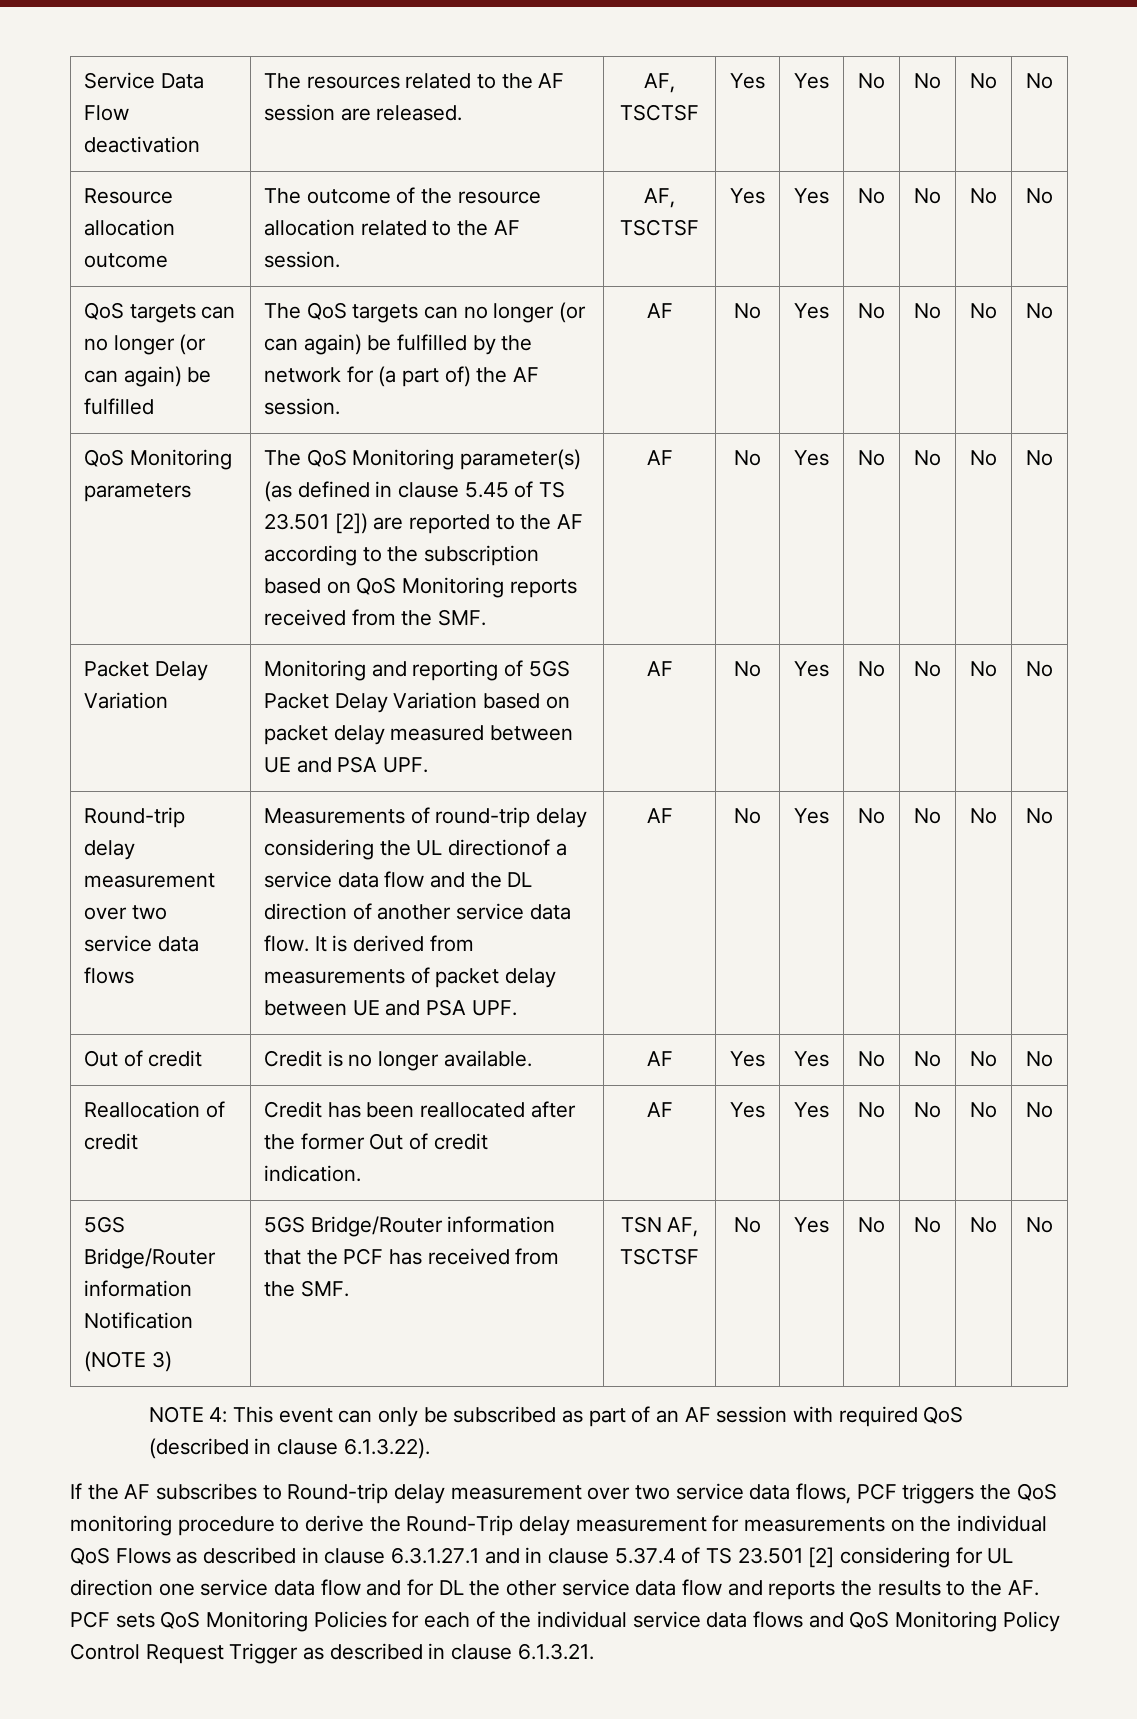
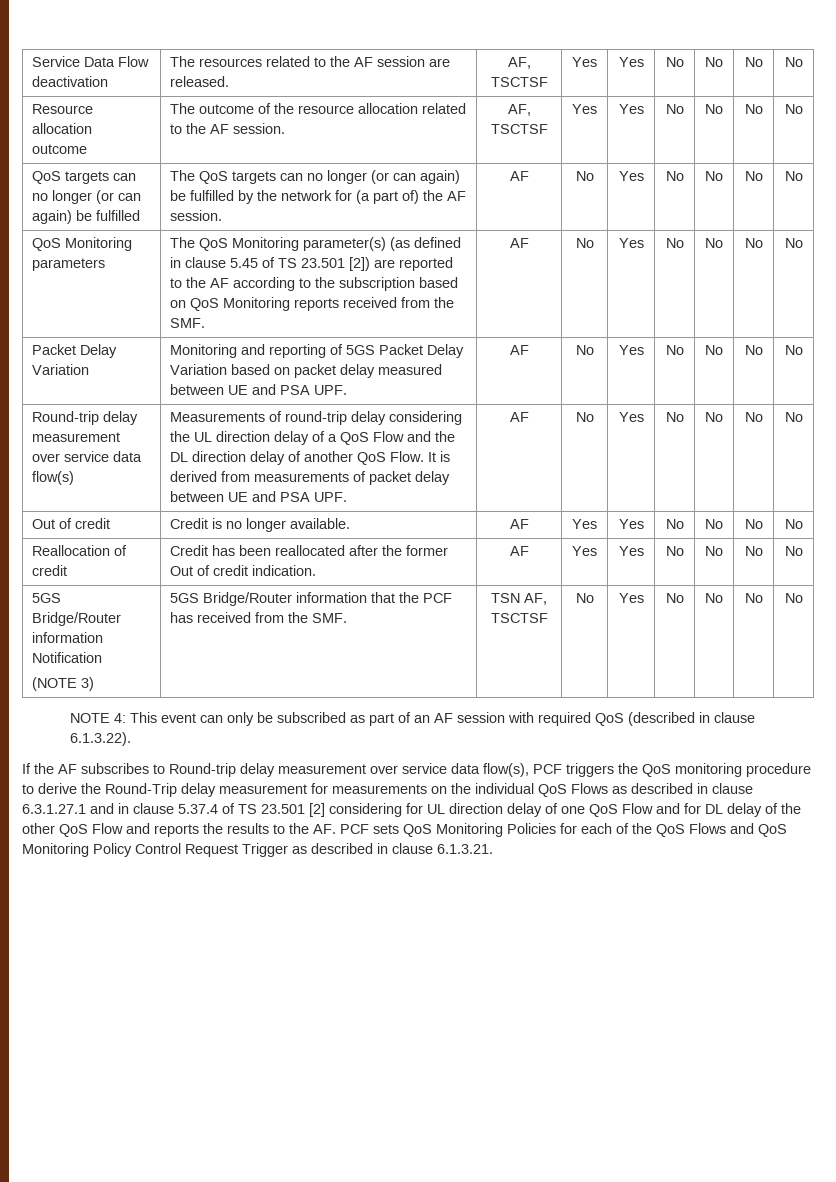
- Round-trip delay measurement over two service data flows
+ Round-trip delay measurement over service data flow(s)
- Measurements of round-trip delay considering the UL directionof a service data flow and the DL direction of another service data flow.
+ Measurements of round-trip delay considering the UL direction delay of a QoS Flow and the DL direction delay of another QoS Flow.
- If the AF subscribes to Round-trip delay measurement over two service data flows, PCF triggers the QoS monitoring procedure to derive the Round-Trip delay measurement for measurements on the individual QoS Flows as described in clause 6.3.1.27.1 and in clause 5.37.4 of TS 23.501 [2] considering for UL direction one service data flow and for DL the other service data flow and reports the results to the AF. PCF sets QoS Monitoring Policies for each of the individual service data flows and QoS Monitoring Policy Control Request Trigger as described in clause 6.1.3.21.
+ If the AF subscribes to Round-trip delay measurement over service data flow(s), PCF triggers the QoS monitoring procedure to derive the Round-Trip delay measurement for measurements on the individual QoS Flows as described in clause 6.3.1.27.1 and in clause 5.37.4 of TS 23.501 [2] considering for UL direction delay of one QoS Flow and for DL delay of the other QoS Flow and reports the results to the AF. PCF sets QoS Monitoring Policies for each of the QoS Flows and QoS Monitoring Policy Control Request Trigger as described in clause 6.1.3.21.

